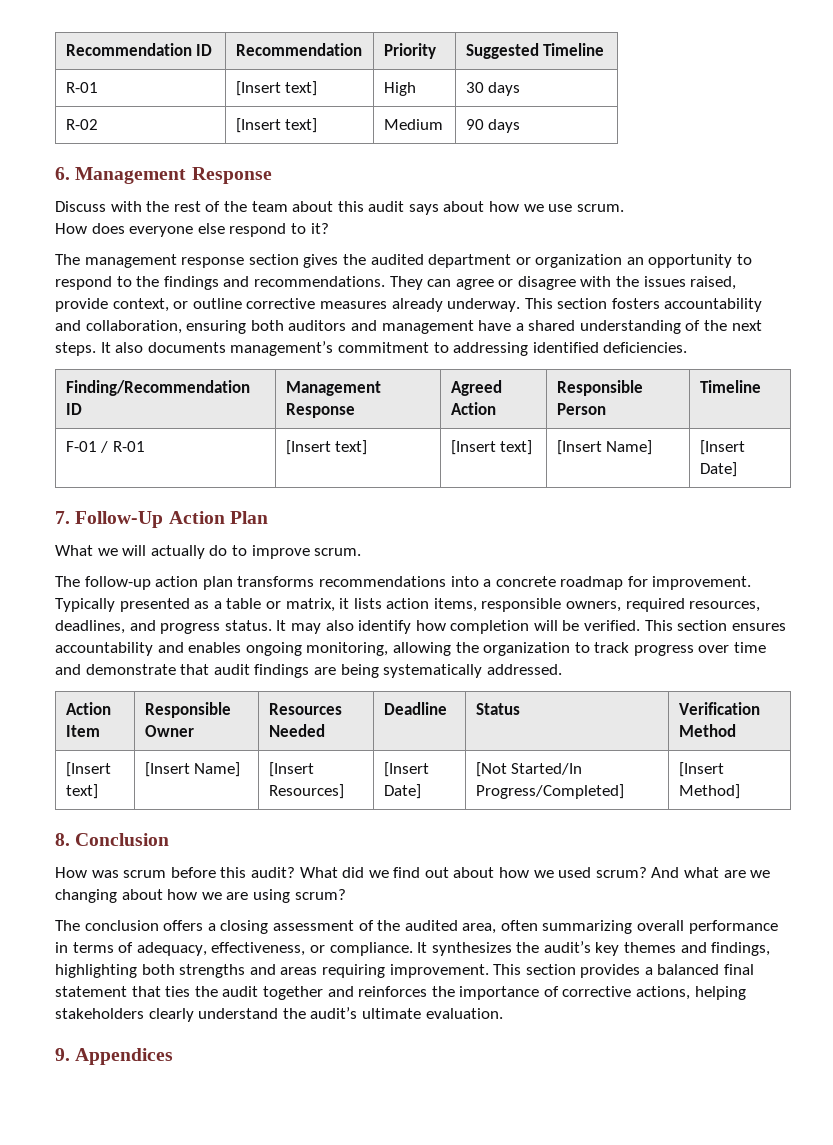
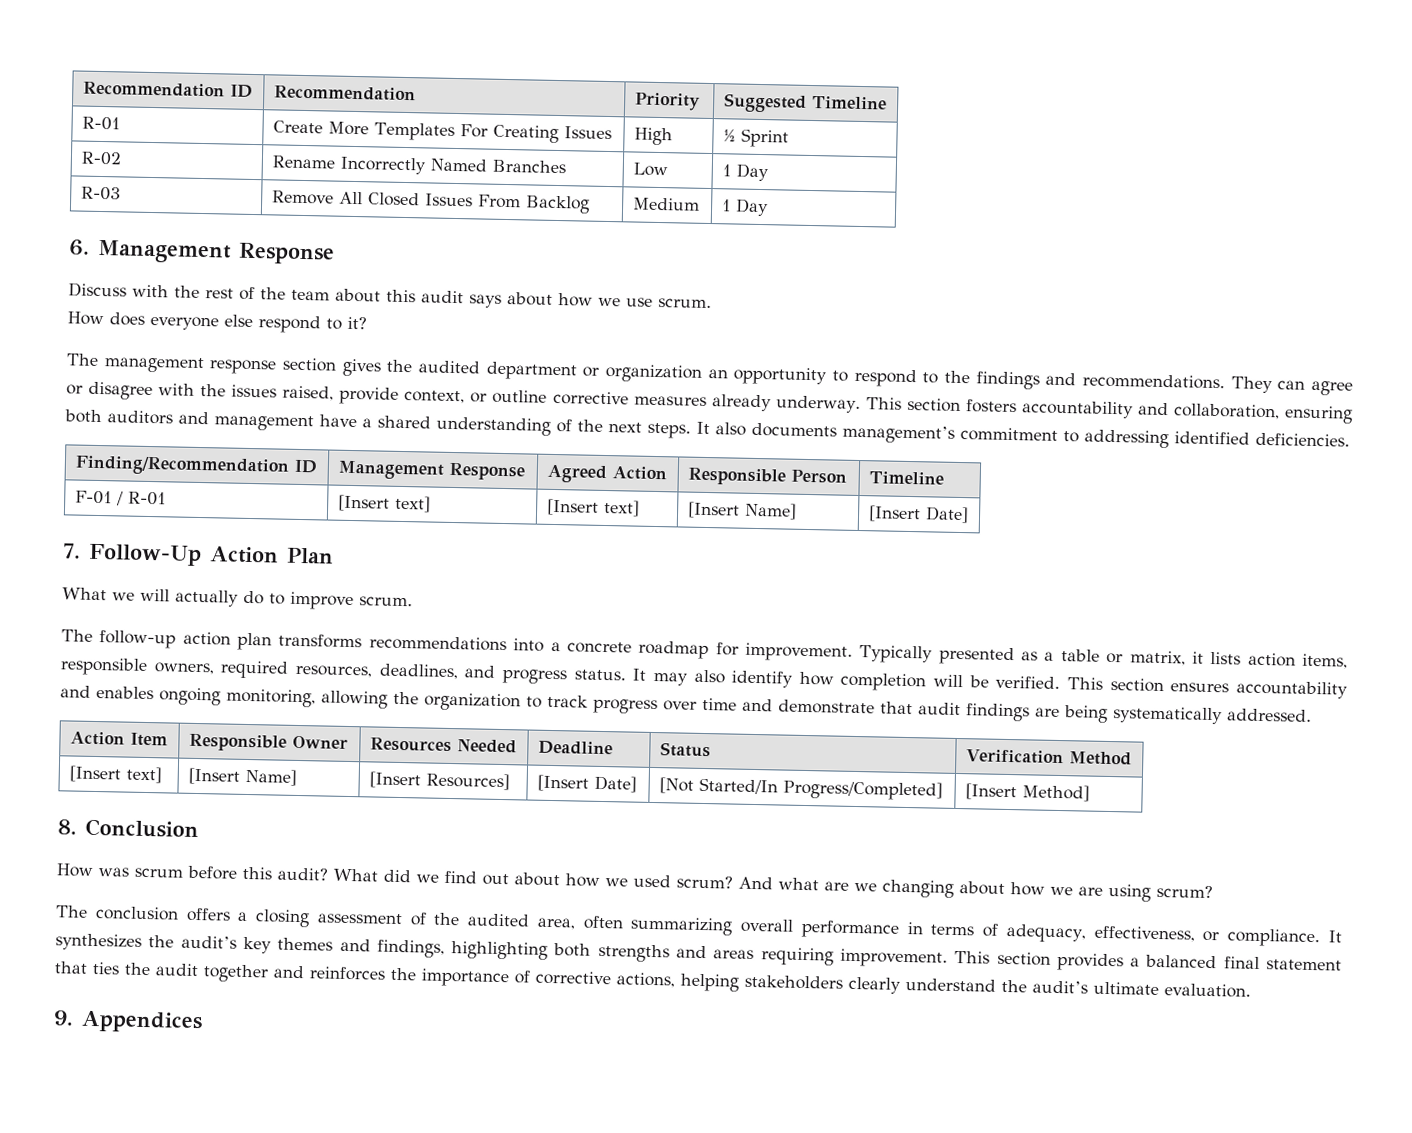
- R-01 | [Insert text] | High | 30 days
+ R-01 | Create More Templates For Creating Issues | High | ½ Sprint
- R-02 | [Insert text] | Medium | 90 days
+ R-02 | Rename Incorrectly Named Branches | Low | 1 Day
+ R-03 | Remove All Closed Issues From Backlog | Medium | 1 Day

